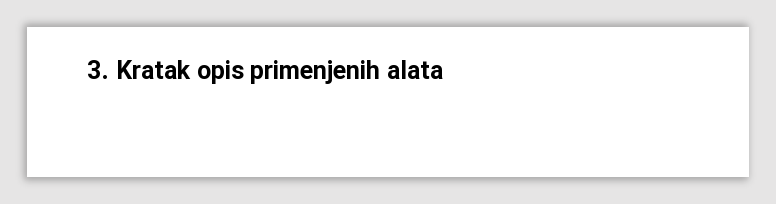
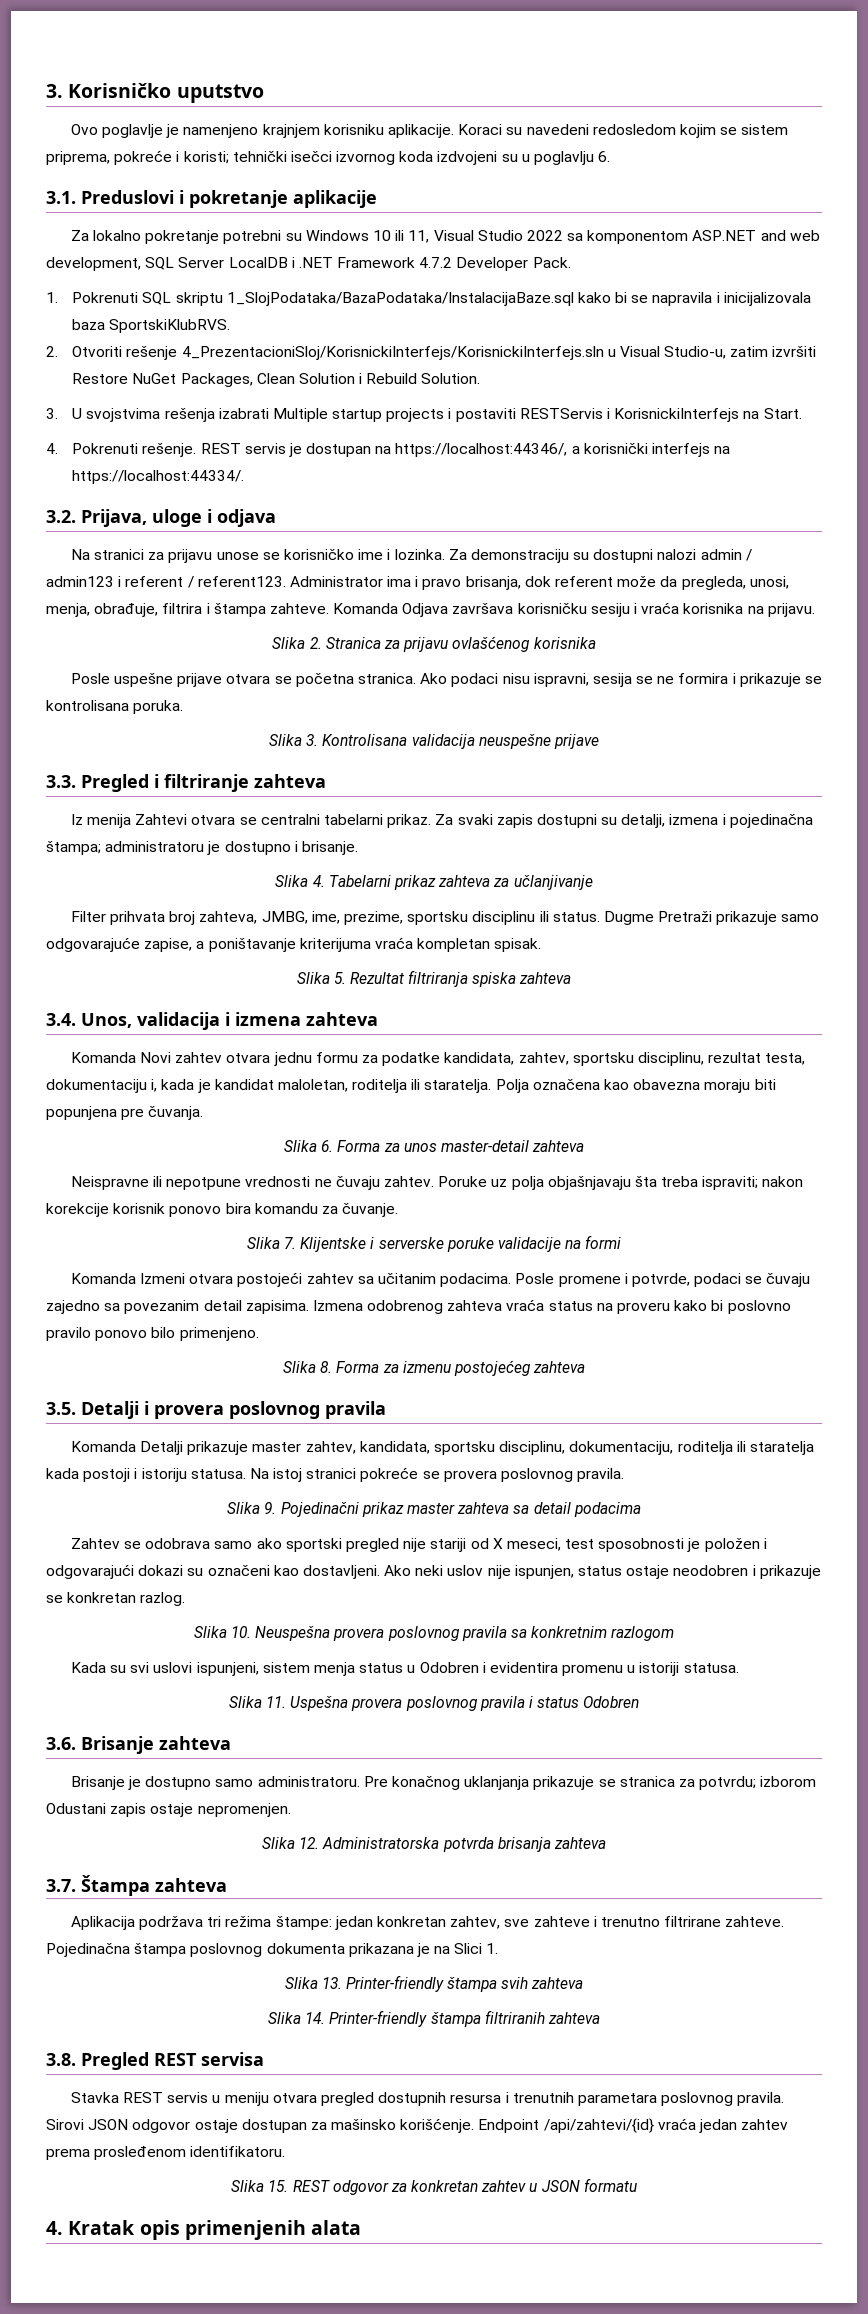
- 3. Kratak opis primenjenih alata
+ 3. Korisničko uputstvo
+ Ovo poglavlje je namenjeno krajnjem korisniku aplikacije. Koraci su navedeni redosledom kojim se sistem priprema, pokreće i koristi; tehnički isečci izvornog koda izdvojeni su u poglavlju 6.
+ 3.1. Preduslovi i pokretanje aplikacije
+ Za lokalno pokretanje potrebni su Windows 10 ili 11, Visual Studio 2022 sa komponentom ASP.NET and web development, SQL Server LocalDB i .NET Framework 4.7.2 Developer Pack.
+ 1. Pokrenuti SQL skriptu 1_SlojPodataka/BazaPodataka/InstalacijaBaze.sql kako bi se napravila i inicijalizovala baza SportskiKlubRVS.
+ 2. Otvoriti rešenje 4_PrezentacioniSloj/KorisnickiInterfejs/KorisnickiInterfejs.sln u Visual Studio-u, zatim izvršiti Restore NuGet Packages, Clean Solution i Rebuild Solution.
+ 3. U svojstvima rešenja izabrati Multiple startup projects i postaviti RESTServis i KorisnickiInterfejs na Start.
+ 4. Pokrenuti rešenje. REST servis je dostupan na https://localhost:44346/, a korisnički interfejs na https://localhost:44334/.
+ 3.2. Prijava, uloge i odjava
+ Na stranici za prijavu unose se korisničko ime i lozinka. Za demonstraciju su dostupni nalozi admin / admin123 i referent / referent123. Administrator ima i pravo brisanja, dok referent može da pregleda, unosi, menja, obrađuje, filtrira i štampa zahteve. Komanda Odjava završava korisničku sesiju i vraća korisnika na prijavu.
+ Slika 2. Stranica za prijavu ovlašćenog korisnika
+ Posle uspešne prijave otvara se početna stranica. Ako podaci nisu ispravni, sesija se ne formira i prikazuje se kontrolisana poruka.
+ Slika 3. Kontrolisana validacija neuspešne prijave
+ 3.3. Pregled i filtriranje zahteva
+ Iz menija Zahtevi otvara se centralni tabelarni prikaz. Za svaki zapis dostupni su detalji, izmena i pojedinačna štampa; administratoru je dostupno i brisanje.
+ Slika 4. Tabelarni prikaz zahteva za učlanjivanje
+ Filter prihvata broj zahteva, JMBG, ime, prezime, sportsku disciplinu ili status. Dugme Pretraži prikazuje samo odgovarajuće zapise, a poništavanje kriterijuma vraća kompletan spisak.
+ Slika 5. Rezultat filtriranja spiska zahteva
+ 3.4. Unos, validacija i izmena zahteva
+ Komanda Novi zahtev otvara jednu formu za podatke kandidata, zahtev, sportsku disciplinu, rezultat testa, dokumentaciju i, kada je kandidat maloletan, roditelja ili staratelja. Polja označena kao obavezna moraju biti popunjena pre čuvanja.
+ Slika 6. Forma za unos master-detail zahteva
+ Neispravne ili nepotpune vrednosti ne čuvaju zahtev. Poruke uz polja objašnjavaju šta treba ispraviti; nakon korekcije korisnik ponovo bira komandu za čuvanje.
+ Slika 7. Klijentske i serverske poruke validacije na formi
+ Komanda Izmeni otvara postojeći zahtev sa učitanim podacima. Posle promene i potvrde, podaci se čuvaju zajedno sa povezanim detail zapisima. Izmena odobrenog zahteva vraća status na proveru kako bi poslovno pravilo ponovo bilo primenjeno.
+ Slika 8. Forma za izmenu postojećeg zahteva
+ 3.5. Detalji i provera poslovnog pravila
+ Komanda Detalji prikazuje master zahtev, kandidata, sportsku disciplinu, dokumentaciju, roditelja ili staratelja kada postoji i istoriju statusa. Na istoj stranici pokreće se provera poslovnog pravila.
+ Slika 9. Pojedinačni prikaz master zahteva sa detail podacima
+ Zahtev se odobrava samo ako sportski pregled nije stariji od X meseci, test sposobnosti je položen i odgovarajući dokazi su označeni kao dostavljeni. Ako neki uslov nije ispunjen, status ostaje neodobren i prikazuje se konkretan razlog.
+ Slika 10. Neuspešna provera poslovnog pravila sa konkretnim razlogom
+ Kada su svi uslovi ispunjeni, sistem menja status u Odobren i evidentira promenu u istoriji statusa.
+ Slika 11. Uspešna provera poslovnog pravila i status Odobren
+ 3.6. Brisanje zahteva
+ Brisanje je dostupno samo administratoru. Pre konačnog uklanjanja prikazuje se stranica za potvrdu; izborom Odustani zapis ostaje nepromenjen.
+ Slika 12. Administratorska potvrda brisanja zahteva
+ 3.7. Štampa zahteva
+ Aplikacija podržava tri režima štampe: jedan konkretan zahtev, sve zahteve i trenutno filtrirane zahteve. Pojedinačna štampa poslovnog dokumenta prikazana je na Slici 1.
+ Slika 13. Printer-friendly štampa svih zahteva
+ Slika 14. Printer-friendly štampa filtriranih zahteva
+ 3.8. Pregled REST servisa
+ Stavka REST servis u meniju otvara pregled dostupnih resursa i trenutnih parametara poslovnog pravila. Sirovi JSON odgovor ostaje dostupan za mašinsko korišćenje. Endpoint /api/zahtevi/{id} vraća jedan zahtev prema prosleđenom identifikatoru.
+ Slika 15. REST odgovor za konkretan zahtev u JSON formatu
+ 4. Kratak opis primenjenih alata

